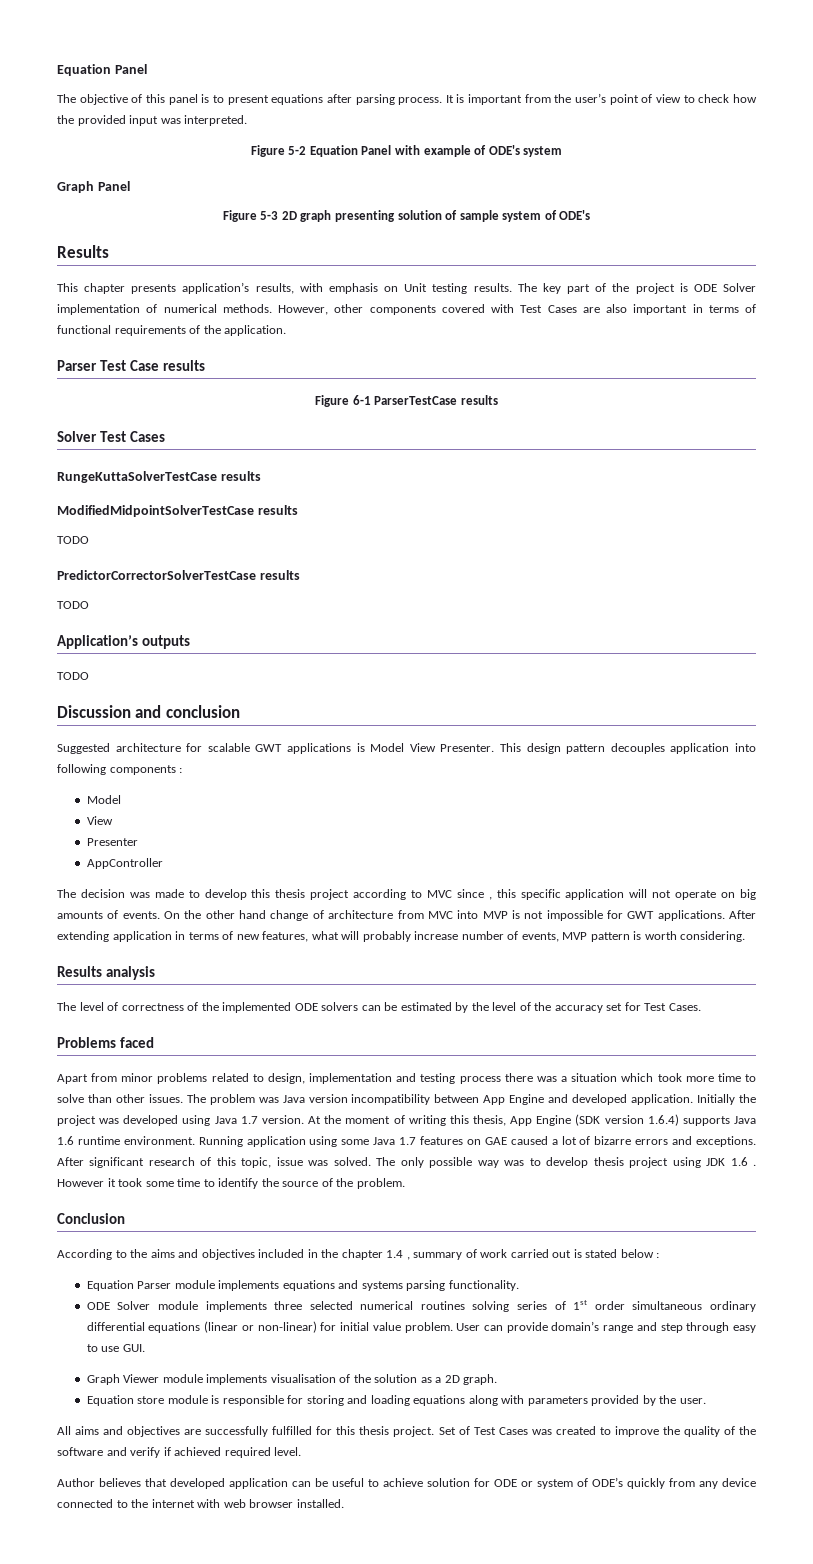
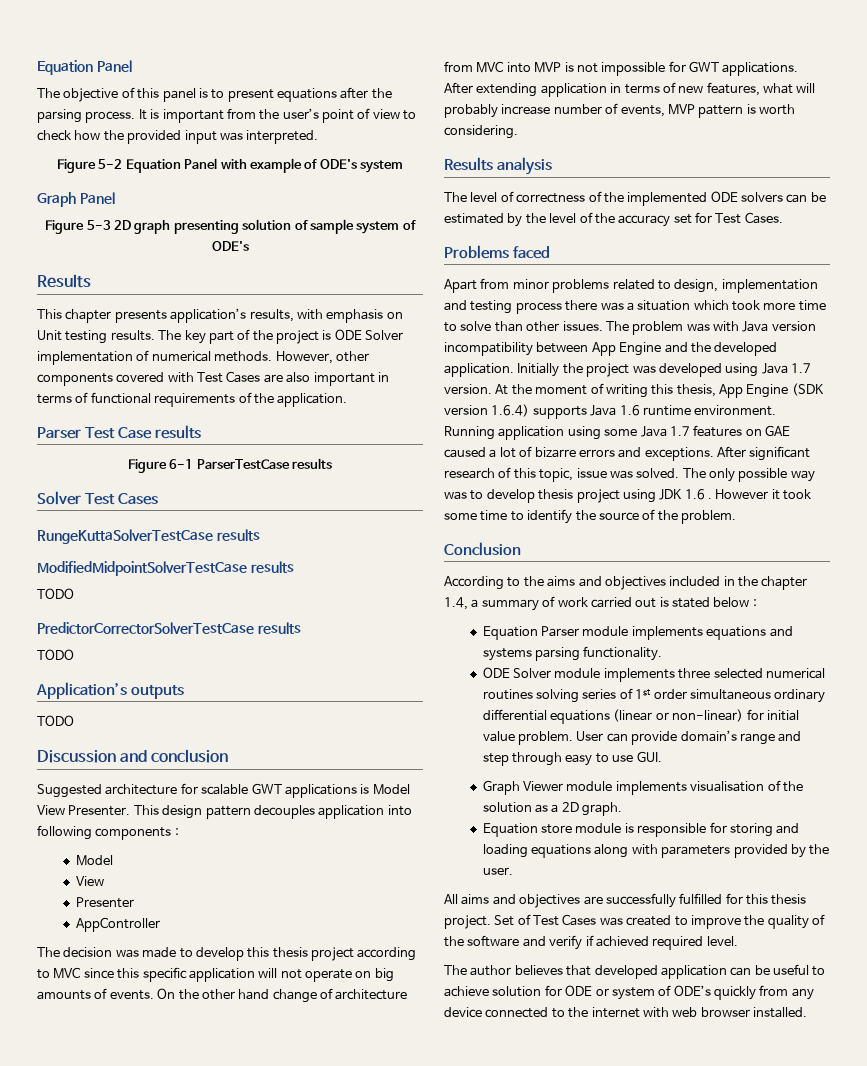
- The objective of this panel is to present equations after parsing process.
+ The objective of this panel is to present equations after the parsing process.
- The decision was made to develop this thesis project according to MVC since , this specific application will not operate on big amounts of events.
+ The decision was made to develop this thesis project according to MVC since this specific application will not operate on big amounts of events.
- The problem was Java version incompatibility between App Engine and developed application.
+ The problem was with Java version incompatibility between App Engine and the developed application.
- According to the aims and objectives included in the chapter 1.4 , summary of work carried out is stated below :
+ According to the aims and objectives included in the chapter 1.4, a summary of work carried out is stated below :
- Author believes that developed application can be useful to achieve solution for ODE or system of ODE’s quickly from any device connected to the internet with web browser installed.
+ The author believes that developed application can be useful to achieve solution for ODE or system of ODE’s quickly from any device connected to the internet with web browser installed.

